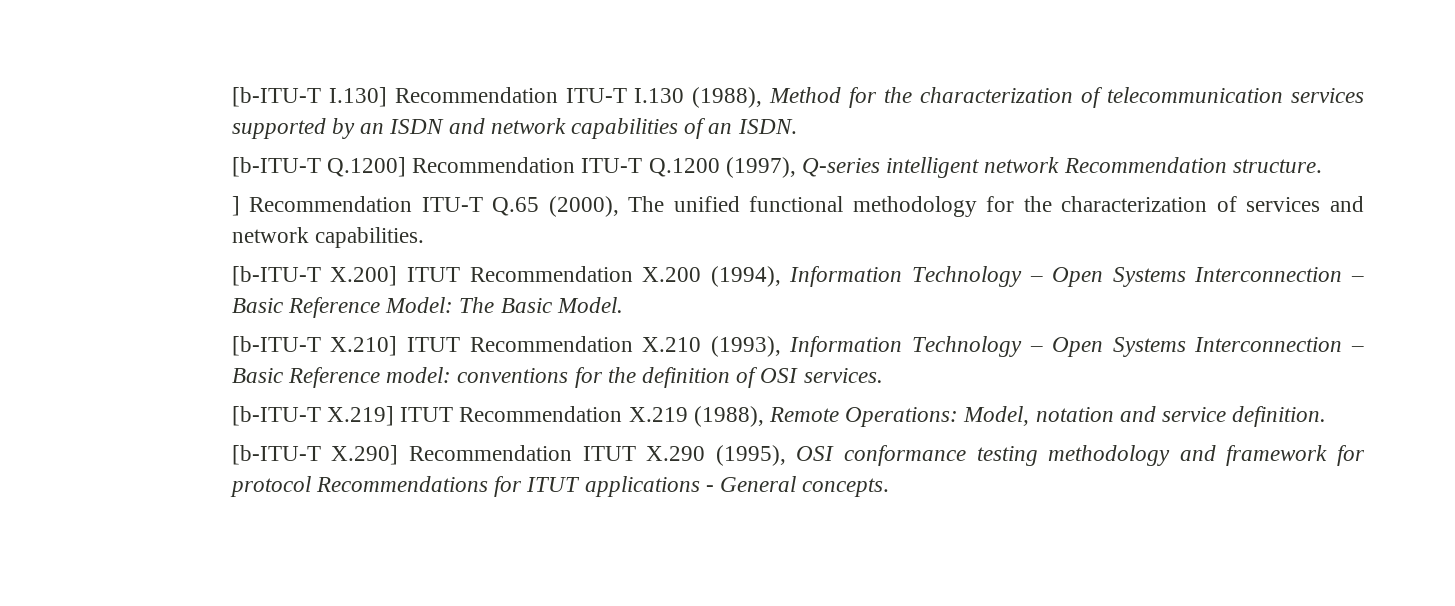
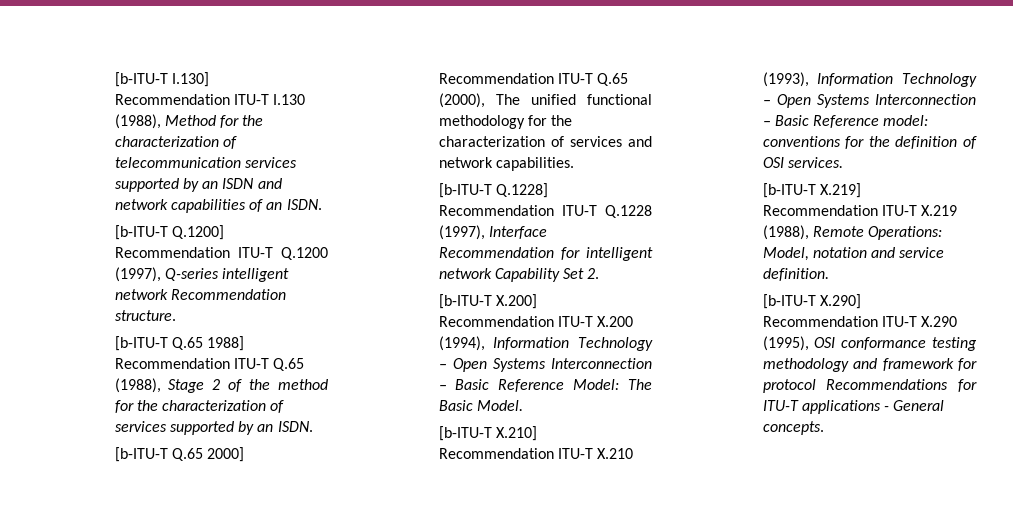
- ] Recommendation ITU-T Q.65 (2000), The unified functional methodology for the characterization of services and network capabilities.
+ [b-ITU-T Q.65 1988] Recommendation ITU-T Q.65 (1988), Stage 2 of the method for the characterization of services supported by an ISDN.
+ [b-ITU-T Q.65 2000] Recommendation ITU-T Q.65 (2000), The unified functional methodology for the characterization of services and network capabilities.
+ [b-ITU-T Q.1228] Recommendation ITU-T Q.1228 (1997), Interface Recommendation for intelligent network Capability Set 2.
- [b-ITU-T X.200] ITUT Recommendation X.200 (1994), Information Technology – Open Systems Interconnection – Basic Reference Model: The Basic Model.
+ [b-ITU-T X.200] Recommendation ITU-T X.200 (1994), Information Technology – Open Systems Interconnection – Basic Reference Model: The Basic Model.
- [b-ITU-T X.210] ITUT Recommendation X.210 (1993), Information Technology – Open Systems Interconnection – Basic Reference model: conventions for the definition of OSI services.
+ [b-ITU-T X.210] Recommendation ITU-T X.210 (1993), Information Technology – Open Systems Interconnection – Basic Reference model: conventions for the definition of OSI services.
- [b-ITU-T X.219] ITUT Recommendation X.219 (1988), Remote Operations: Model, notation and service definition.
+ [b-ITU-T X.219] Recommendation ITU-T X.219 (1988), Remote Operations: Model, notation and service definition.
- [b-ITU-T X.290] Recommendation ITUT X.290 (1995), OSI conformance testing methodology and framework for protocol Recommendations for ITUT applications - General concepts.
+ [b-ITU-T X.290] Recommendation ITU-T X.290 (1995), OSI conformance testing methodology and framework for protocol Recommendations for ITU-T applications - General concepts.

